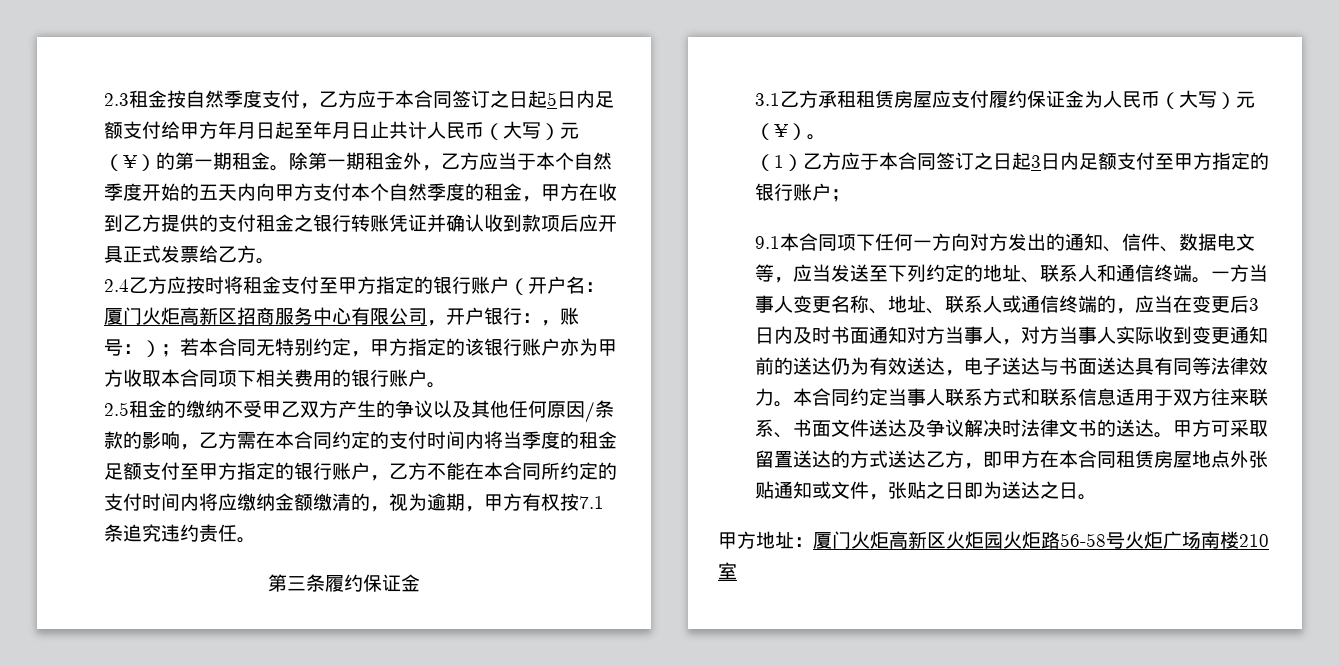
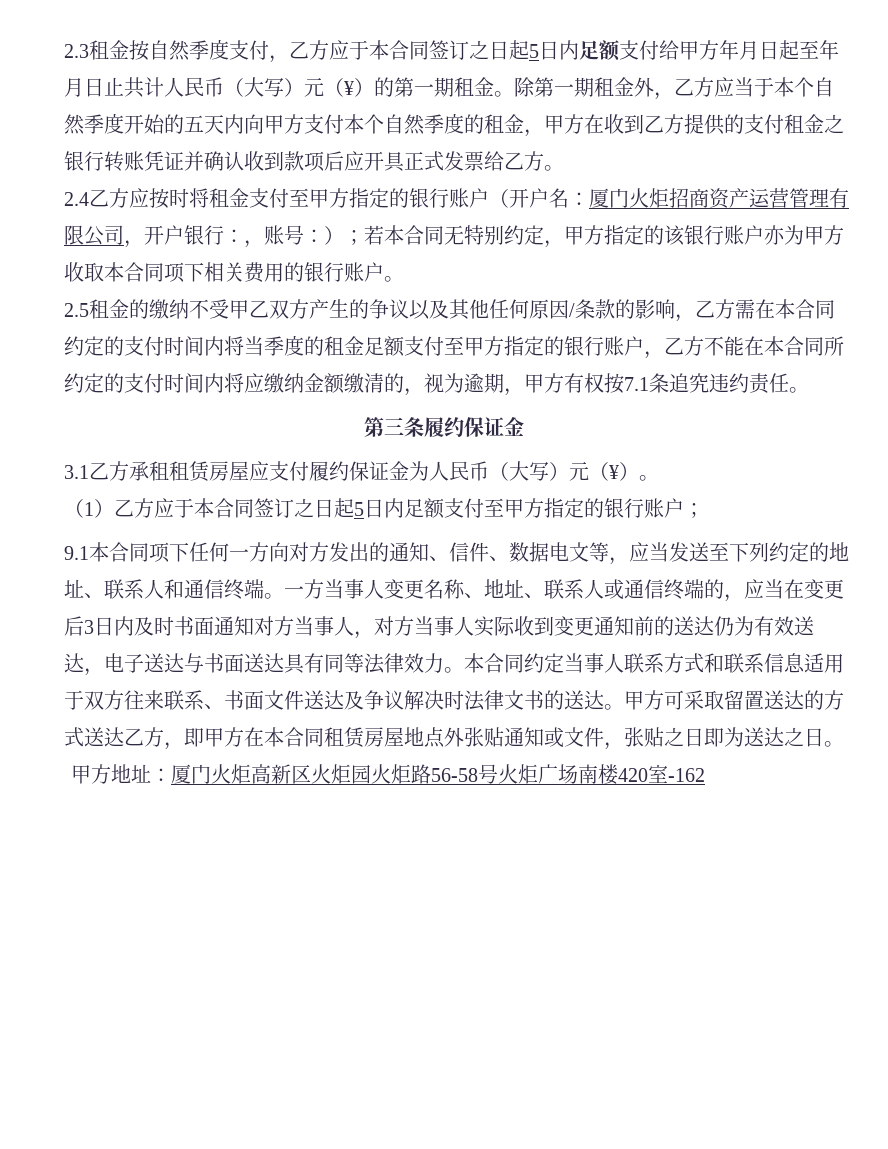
- 2.4乙方应按时将租金支付至甲方指定的银行账户（开户名：厦门火炬高新区招商服务中心有限公司，开户银行：，账号：）；若本合同无特别约定，甲方指定的该银行账户亦为甲方收取本合同项下相关费用的银行账户。
+ 2.4乙方应按时将租金支付至甲方指定的银行账户（开户名：厦门火炬招商资产运营管理有限公司，开户银行：，账号：）；若本合同无特别约定，甲方指定的该银行账户亦为甲方收取本合同项下相关费用的银行账户。
- （1）乙方应于本合同签订之日起3日内足额支付至甲方指定的银行账户；
+ （1）乙方应于本合同签订之日起5日内足额支付至甲方指定的银行账户；
- 甲方地址：厦门火炬高新区火炬园火炬路56-58号火炬广场南楼210室
+ 甲方地址：厦门火炬高新区火炬园火炬路56-58号火炬广场南楼420室-162

